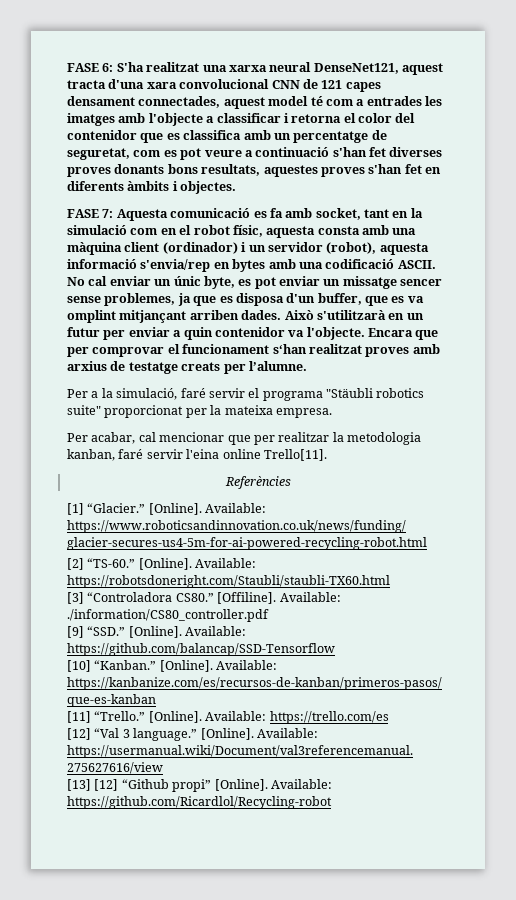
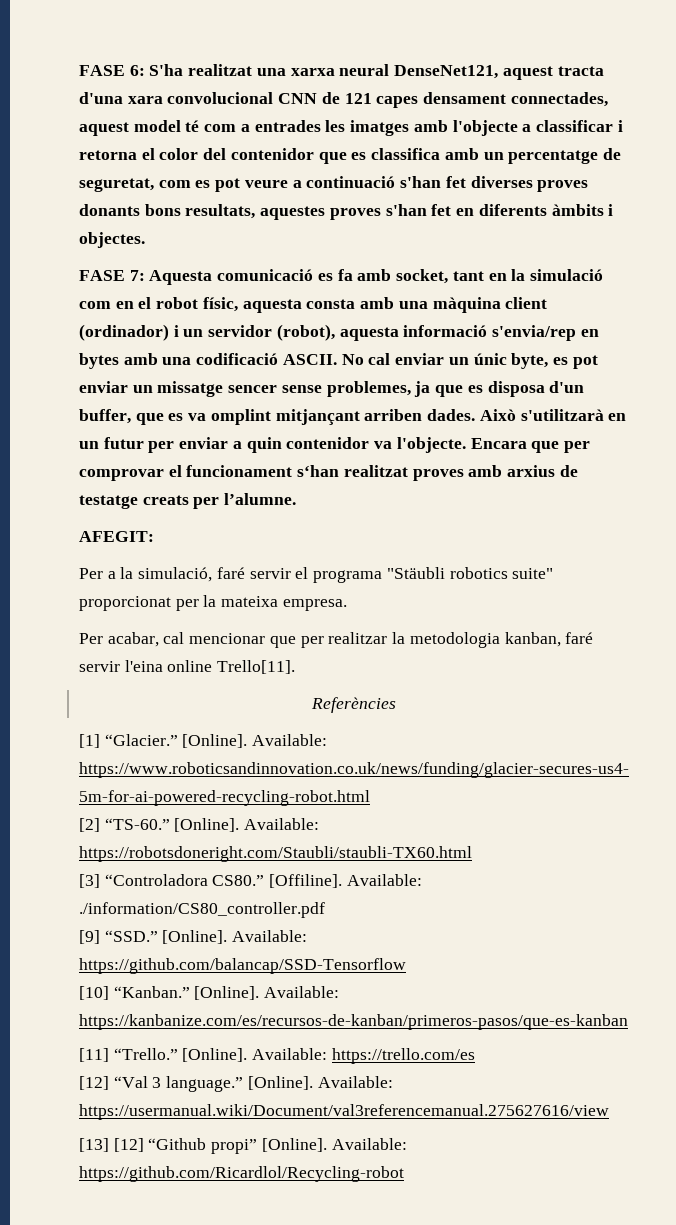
+ AFEGIT:

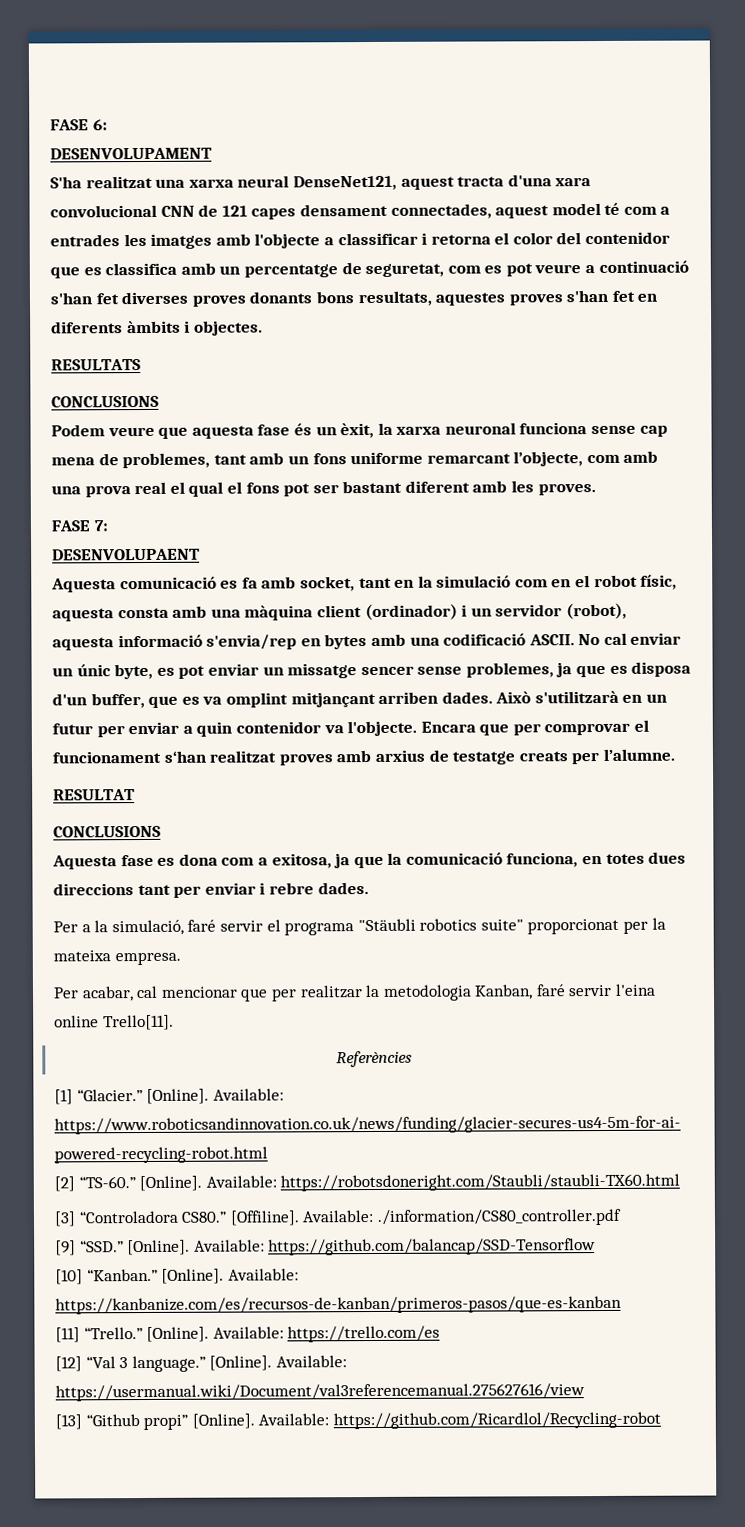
- FASE 6: S'ha realitzat una xarxa neural DenseNet121, aquest tracta d'una xara convolucional CNN de 121 capes densament connectades, aquest model té com a entrades les imatges amb l'objecte a classificar i retorna el color del contenidor que es classifica amb un percentatge de seguretat, com es pot veure a continuació s'han fet diverses proves donants bons resultats, aquestes proves s'han fet en diferents àmbits i objectes.
+ FASE 6:
+ DESENVOLUPAMENT
+ S'ha realitzat una xarxa neural DenseNet121, aquest tracta d'una xara convolucional CNN de 121 capes densament connectades, aquest model té com a entrades les imatges amb l'objecte a classificar i retorna el color del contenidor que es classifica amb un percentatge de seguretat, com es pot veure a continuació s'han fet diverses proves donants bons resultats, aquestes proves s'han fet en diferents àmbits i objectes.
+ RESULTATS
+ CONCLUSIONS
+ Podem veure que aquesta fase és un èxit, la xarxa neuronal funciona sense cap mena de problemes, tant amb un fons uniforme remarcant l’objecte, com amb una prova real el qual el fons pot ser bastant diferent amb les proves.
- FASE 7: Aquesta comunicació es fa amb socket, tant en la simulació com en el robot físic, aquesta consta amb una màquina client (ordinador) i un servidor (robot), aquesta informació s'envia/rep en bytes amb una codificació ASCII.
+ FASE 7:
+ DESENVOLUPAENT
+ Aquesta comunicació es fa amb socket, tant en la simulació com en el robot físic, aquesta consta amb una màquina client (ordinador) i un servidor (robot), aquesta informació s'envia/rep en bytes amb una codificació ASCII.
- AFEGIT:
+ RESULTAT
+ CONCLUSIONS
+ Aquesta fase es dona com a exitosa, ja que la comunicació funciona, en totes dues direccions tant per enviar i rebre dades.
- Per acabar, cal mencionar que per realitzar la metodologia kanban, faré servir l'eina online Trello[11].
+ Per acabar, cal mencionar que per realitzar la metodologia Kanban, faré servir l'eina online Trello[11].
- [13] [12] “Github propi” [Online].
+ [13] “Github propi” [Online].

